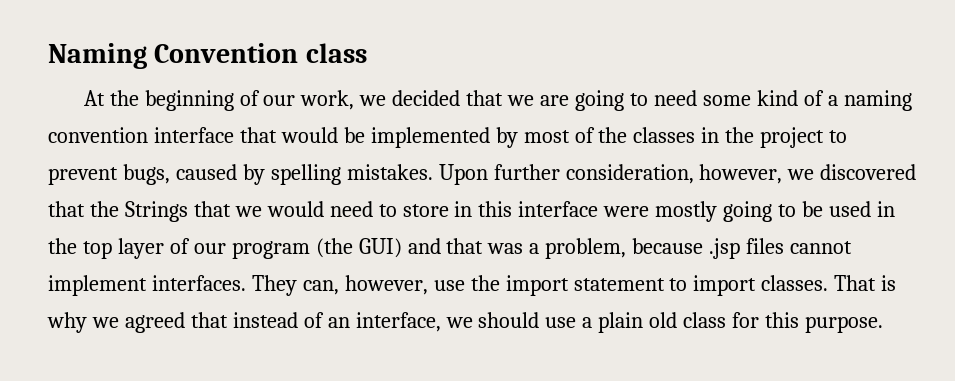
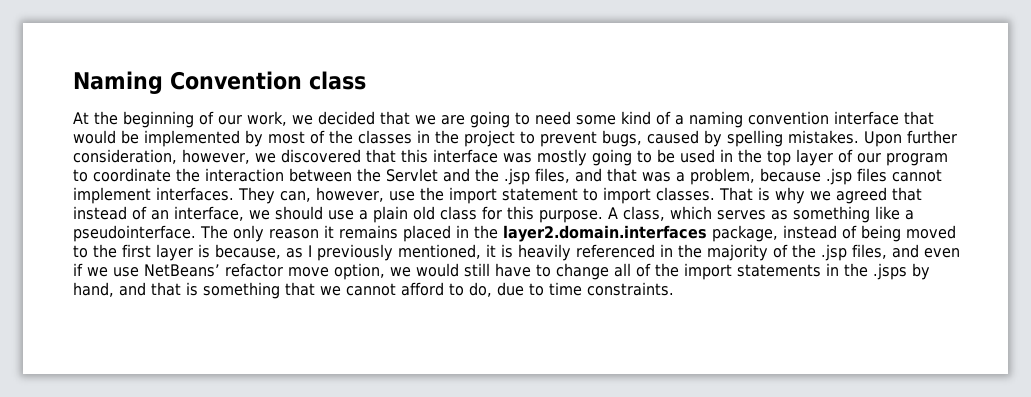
- Upon further consideration, however, we discovered that the Strings that we would need to store in this interface were mostly going to be used in the top layer of our program (the GUI) and that was a problem, because .jsp files cannot implement interfaces.
+ Upon further consideration, however, we discovered that this interface was mostly going to be used in the top layer of our program to coordinate the interaction between the Servlet and the .jsp files, and that was a problem, because .jsp files cannot implement interfaces.
+ A class, which serves as something like a pseudointerface. The only reason it remains placed in the layer2.domain.interfaces package, instead of being moved to the first layer is because, as I previously mentioned, it is heavily referenced in the majority of the .jsp files, and even if we use NetBeans’ refactor move option, we would still have to change all of the import statements in the .jsps by hand, and that is something that we cannot afford to do, due to time constraints.

